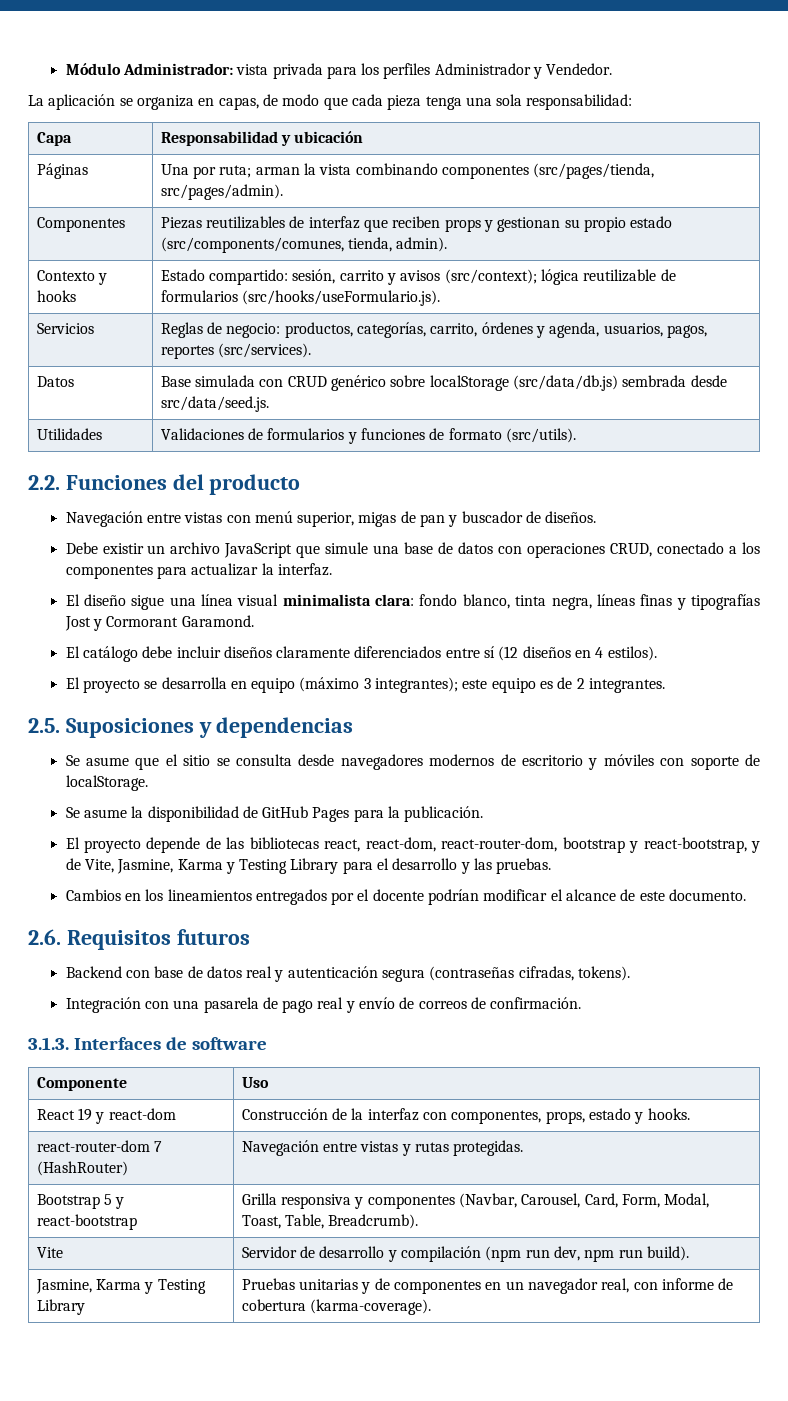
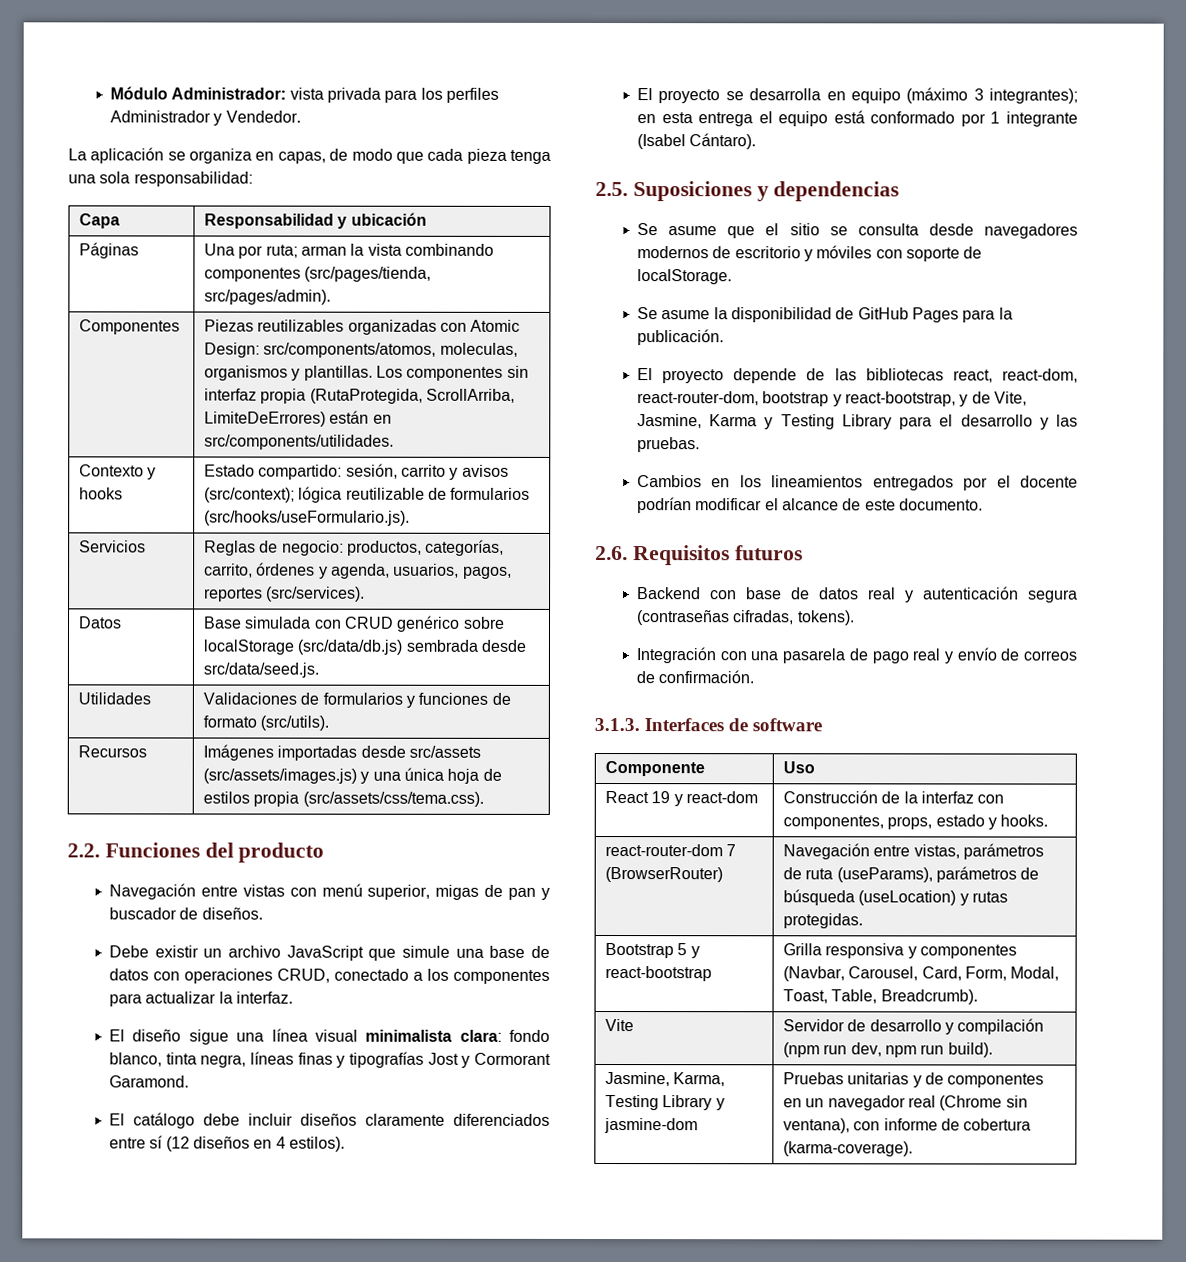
- Componentes | Piezas reutilizables de interfaz que reciben props y gestionan su propio estado (src/components/comunes, tienda, admin).
+ Componentes | Piezas reutilizables organizadas con Atomic Design: src/components/atomos, moleculas, organismos y plantillas. Los componentes sin interfaz propia (RutaProtegida, ScrollArriba, LimiteDeErrores) están en src/components/utilidades.
+ Recursos | Imágenes importadas desde src/assets (src/assets/images.js) y una única hoja de estilos propia (src/assets/css/tema.css).
- El proyecto se desarrolla en equipo (máximo 3 integrantes); este equipo es de 2 integrantes.
+ El proyecto se desarrolla en equipo (máximo 3 integrantes); en esta entrega el equipo está conformado por 1 integrante (Isabel Cántaro).
- react-router-dom 7 (HashRouter) | Navegación entre vistas y rutas protegidas.
+ react-router-dom 7 (BrowserRouter) | Navegación entre vistas, parámetros de ruta (useParams), parámetros de búsqueda (useLocation) y rutas protegidas.
- Jasmine, Karma y Testing Library | Pruebas unitarias y de componentes en un navegador real, con informe de cobertura (karma-coverage).
+ Jasmine, Karma, Testing Library y jasmine-dom | Pruebas unitarias y de componentes en un navegador real (Chrome sin ventana), con informe de cobertura (karma-coverage).

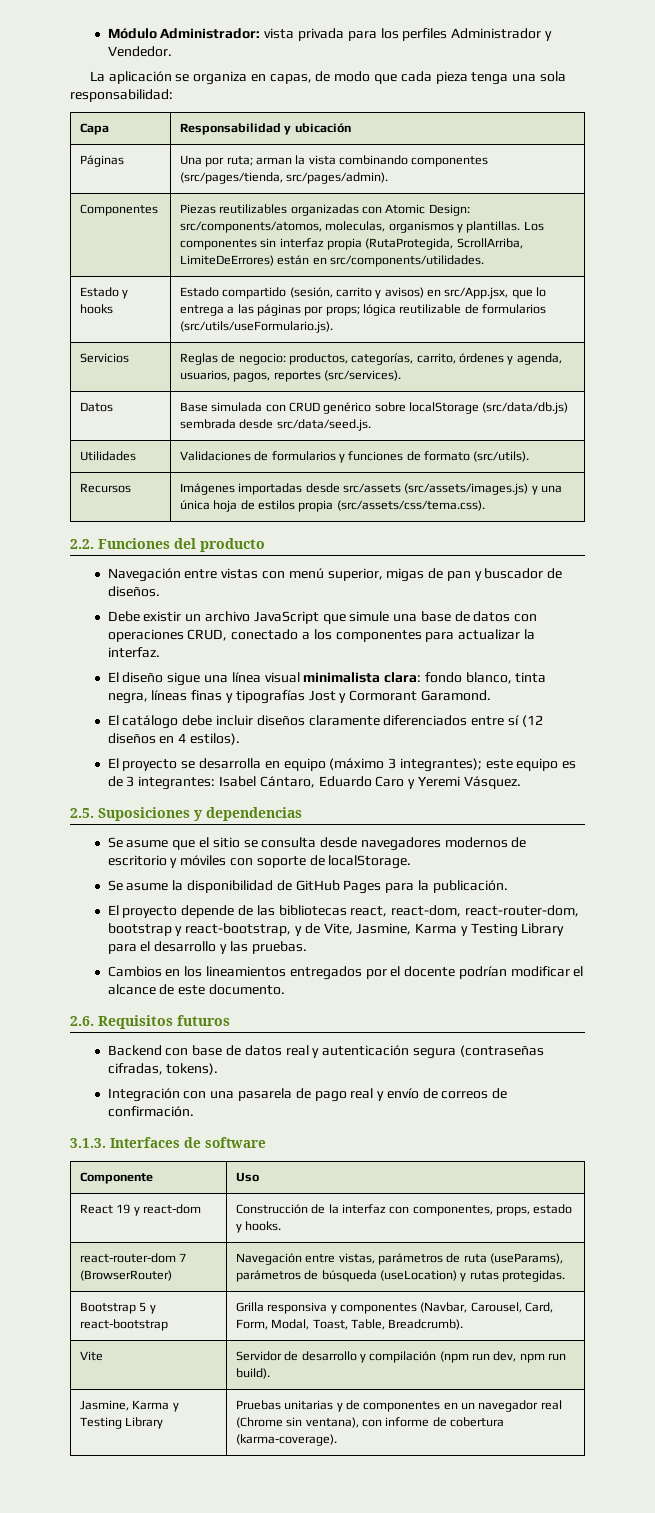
- Contexto y hooks | Estado compartido: sesión, carrito y avisos (src/context); lógica reutilizable de formularios (src/hooks/useFormulario.js).
+ Estado y hooks | Estado compartido (sesión, carrito y avisos) en src/App.jsx, que lo entrega a las páginas por props; lógica reutilizable de formularios (src/utils/useFormulario.js).
- El proyecto se desarrolla en equipo (máximo 3 integrantes); en esta entrega el equipo está conformado por 1 integrante (Isabel Cántaro).
+ El proyecto se desarrolla en equipo (máximo 3 integrantes); este equipo es de 3 integrantes: Isabel Cántaro, Eduardo Caro y Yeremi Vásquez.
- Jasmine, Karma, Testing Library y jasmine-dom | Pruebas unitarias y de componentes en un navegador real (Chrome sin ventana), con informe de cobertura (karma-coverage).
+ Jasmine, Karma y Testing Library | Pruebas unitarias y de componentes en un navegador real (Chrome sin ventana), con informe de cobertura (karma-coverage).

